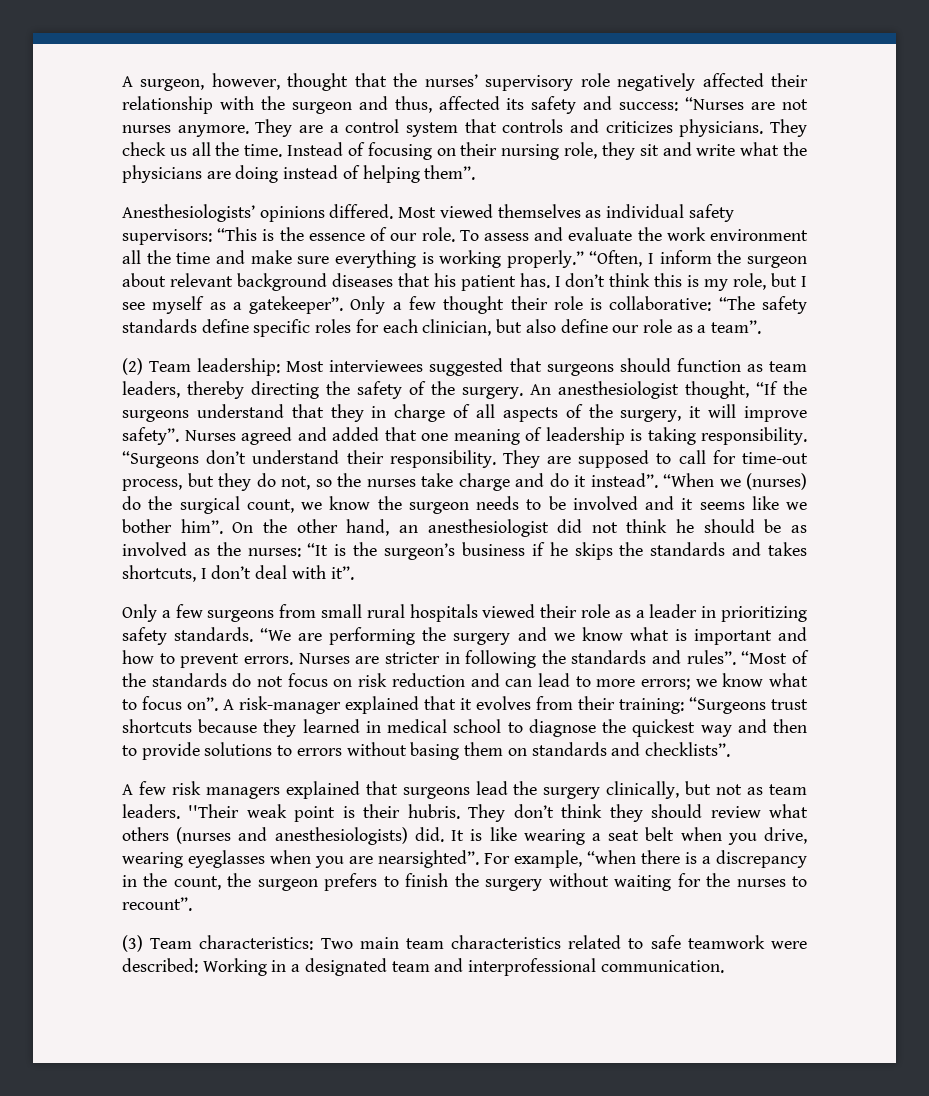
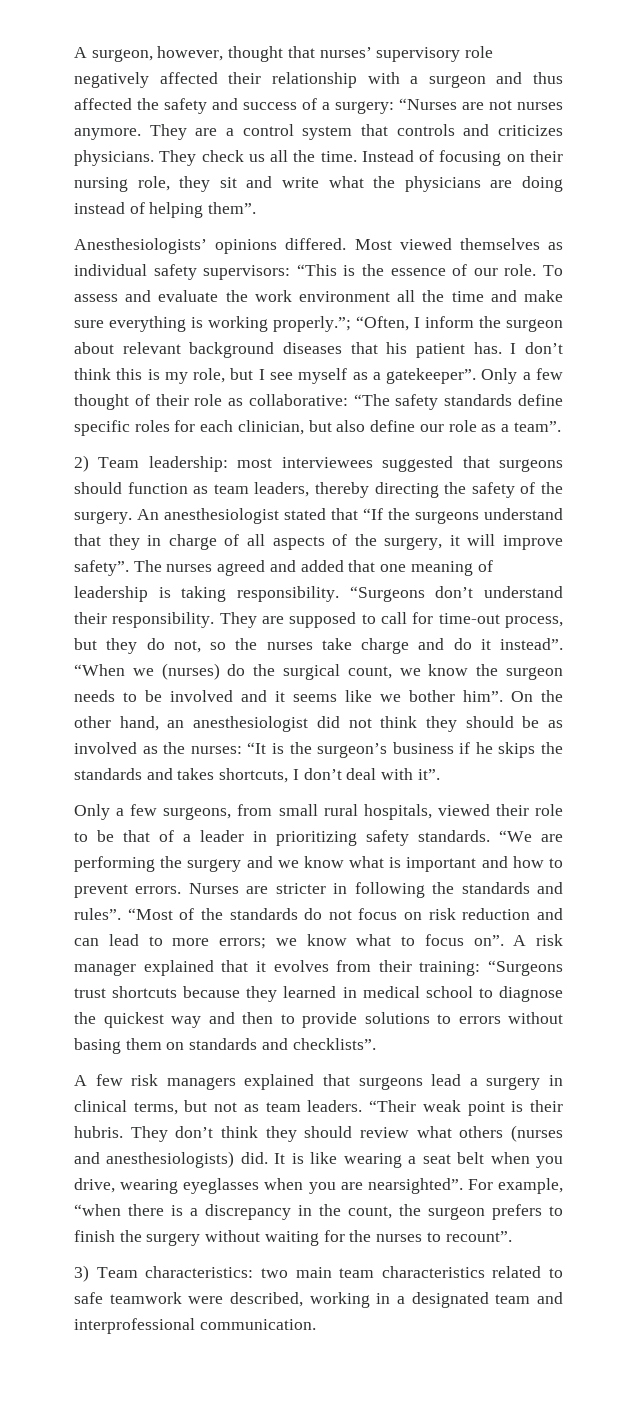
- A surgeon, however, thought that the nurses’ supervisory role negatively affected their relationship with the surgeon and thus, affected its safety and success: “Nurses are not nurses anymore.
+ A surgeon, however, thought that nurses’ supervisory role negatively affected their relationship with a surgeon and thus affected the safety and success of a surgery: “Nurses are not nurses anymore.
- To assess and evaluate the work environment all the time and make sure everything is working properly.” “Often, I inform the surgeon about relevant background diseases that his patient has.
+ To assess and evaluate the work environment all the time and make sure everything is working properly.”; “Often, I inform the surgeon about relevant background diseases that his patient has.
- Only a few thought their role is collaborative: “The safety standards define specific roles for each clinician, but also define our role as a team”.
+ Only a few thought of their role as collaborative: “The safety standards define specific roles for each clinician, but also define our role as a team”.
- (2) Team leadership: Most interviewees suggested that surgeons should function as team leaders, thereby directing the safety of the surgery.
+ 2) Team leadership: most interviewees suggested that surgeons should function as team leaders, thereby directing the safety of the surgery.
- An anesthesiologist thought, “If the surgeons understand that they in charge of all aspects of the surgery, it will improve safety”.
+ An anesthesiologist stated that “If the surgeons understand that they in charge of all aspects of the surgery, it will improve safety”.
- Nurses agreed and added that one meaning of leadership is taking responsibility.
+ The nurses agreed and added that one meaning of leadership is taking responsibility.
- On the other hand, an anesthesiologist did not think he should be as involved as the nurses: “It is the surgeon’s business if he skips the standards and takes shortcuts, I don’t deal with it”.
+ On the other hand, an anesthesiologist did not think they should be as involved as the nurses: “It is the surgeon’s business if he skips the standards and takes shortcuts, I don’t deal with it”.
- Only a few surgeons from small rural hospitals viewed their role as a leader in prioritizing safety standards.
+ Only a few surgeons, from small rural hospitals, viewed their role to be that of a leader in prioritizing safety standards.
- A risk-manager explained that it evolves from their training: “Surgeons trust shortcuts because they learned in medical school to diagnose the quickest way and then to provide solutions to errors without basing them on standards and checklists”.
+ A risk manager explained that it evolves from their training: “Surgeons trust shortcuts because they learned in medical school to diagnose the quickest way and then to provide solutions to errors without basing them on standards and checklists”.
- A few risk managers explained that surgeons lead the surgery clinically, but not as team leaders.
+ A few risk managers explained that surgeons lead a surgery in clinical terms, but not as team leaders.
- ''Their weak point is their hubris.
+ “Their weak point is their hubris.
- (3) Team characteristics: Two main team characteristics related to safe teamwork were described: Working in a designated team and interprofessional communication.
+ 3) Team characteristics: two main team characteristics related to safe teamwork were described, working in a designated team and interprofessional communication.

